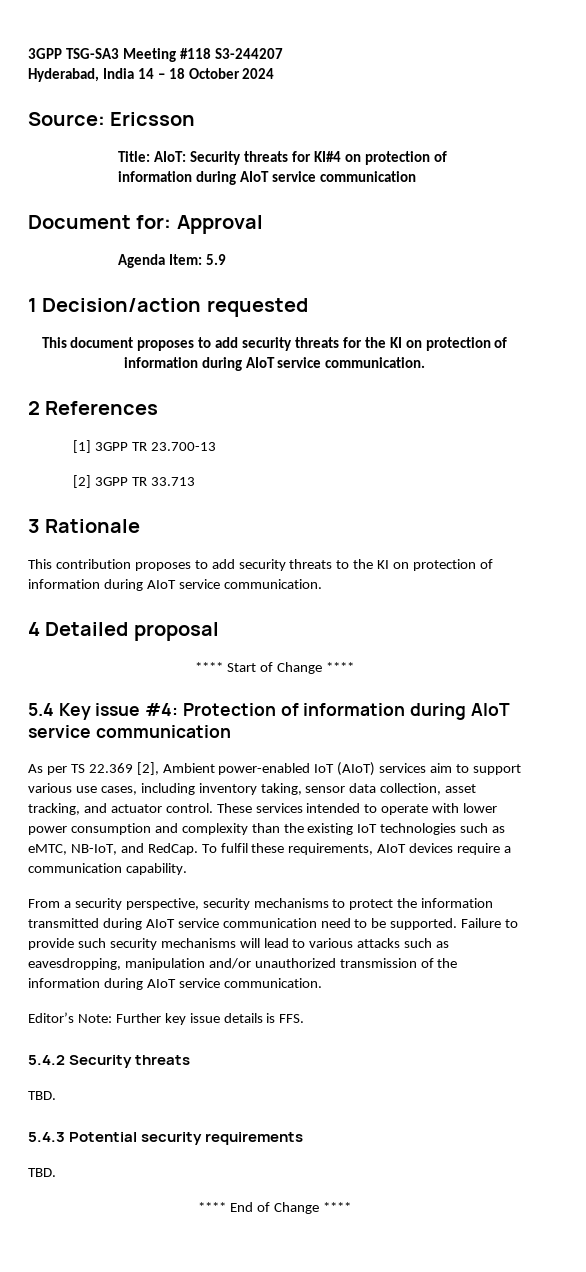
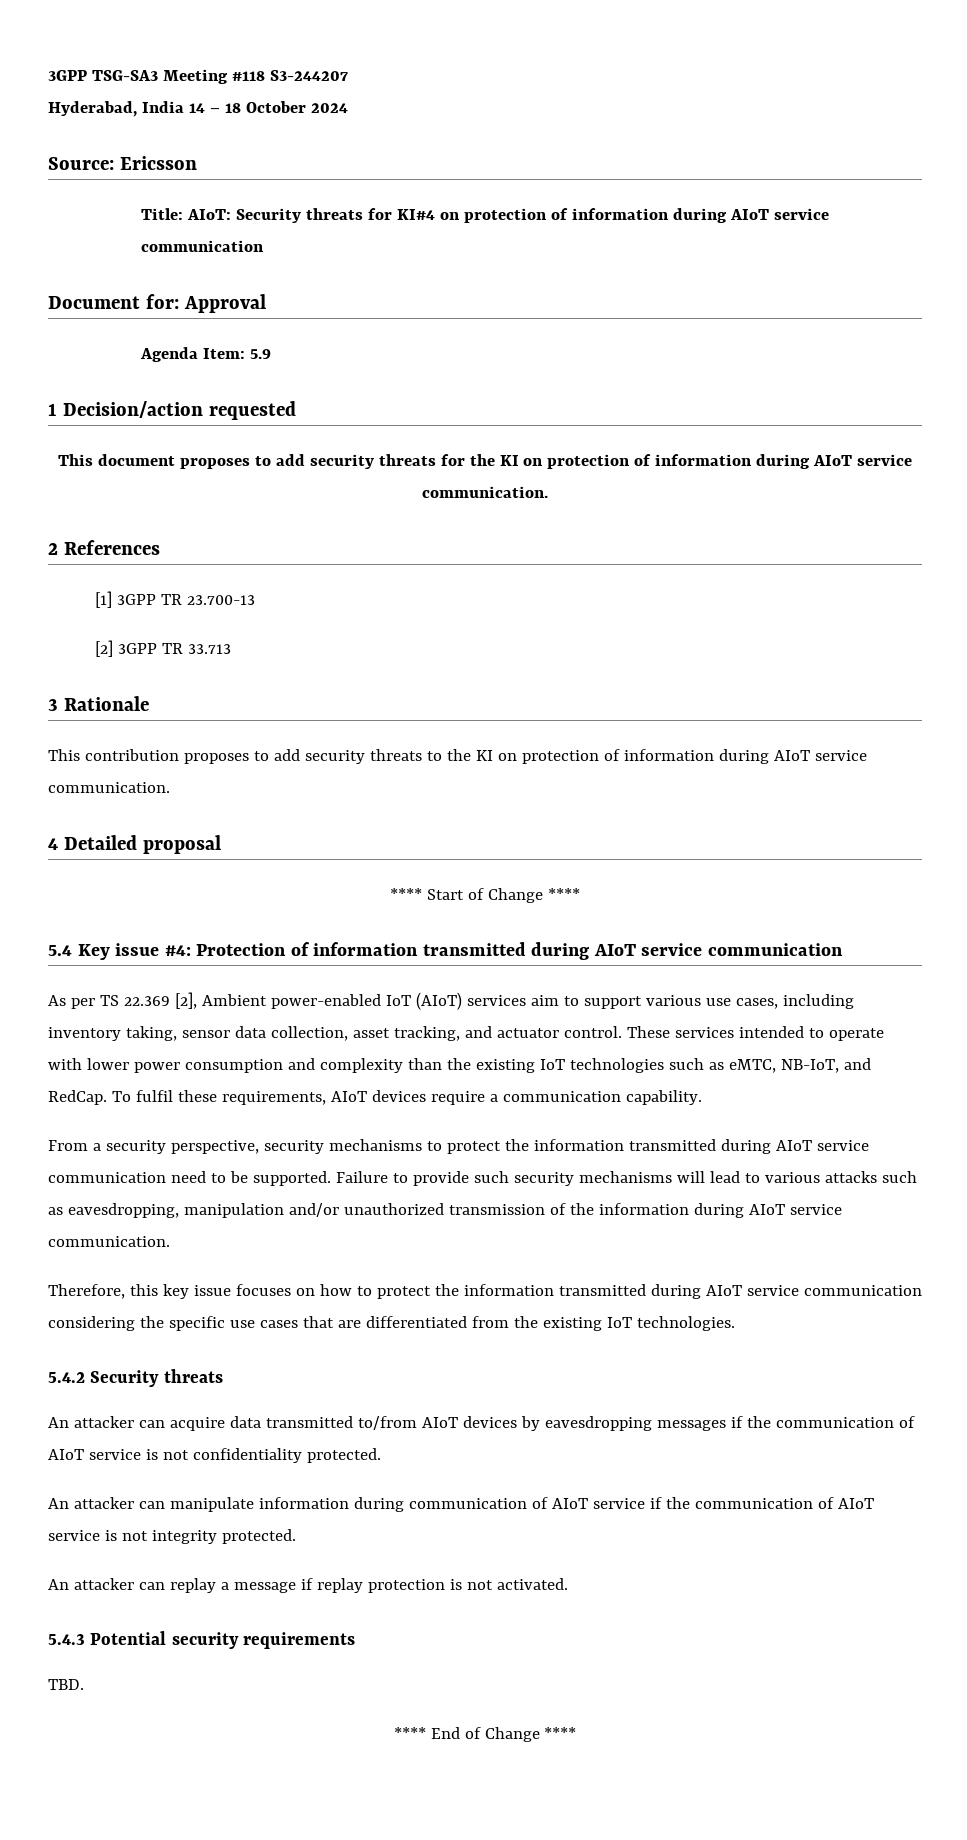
- 5.4 Key issue #4: Protection of information during AIoT service communication
+ 5.4 Key issue #4: Protection of information transmitted during AIoT service communication
- Editor’s Note: Further key issue details is FFS.
+ Therefore, this key issue focuses on how to protect the information transmitted during AIoT service communication considering the specific use cases that are differentiated from the existing IoT technologies.
  5.4.2 Security threats
- TBD.
+ An attacker can acquire data transmitted to/from AIoT devices by eavesdropping messages if the communication of AIoT service is not confidentiality protected.
+ An attacker can manipulate information during communication of AIoT service if the communication of AIoT service is not integrity protected.
+ An attacker can replay a message if replay protection is not activated.

